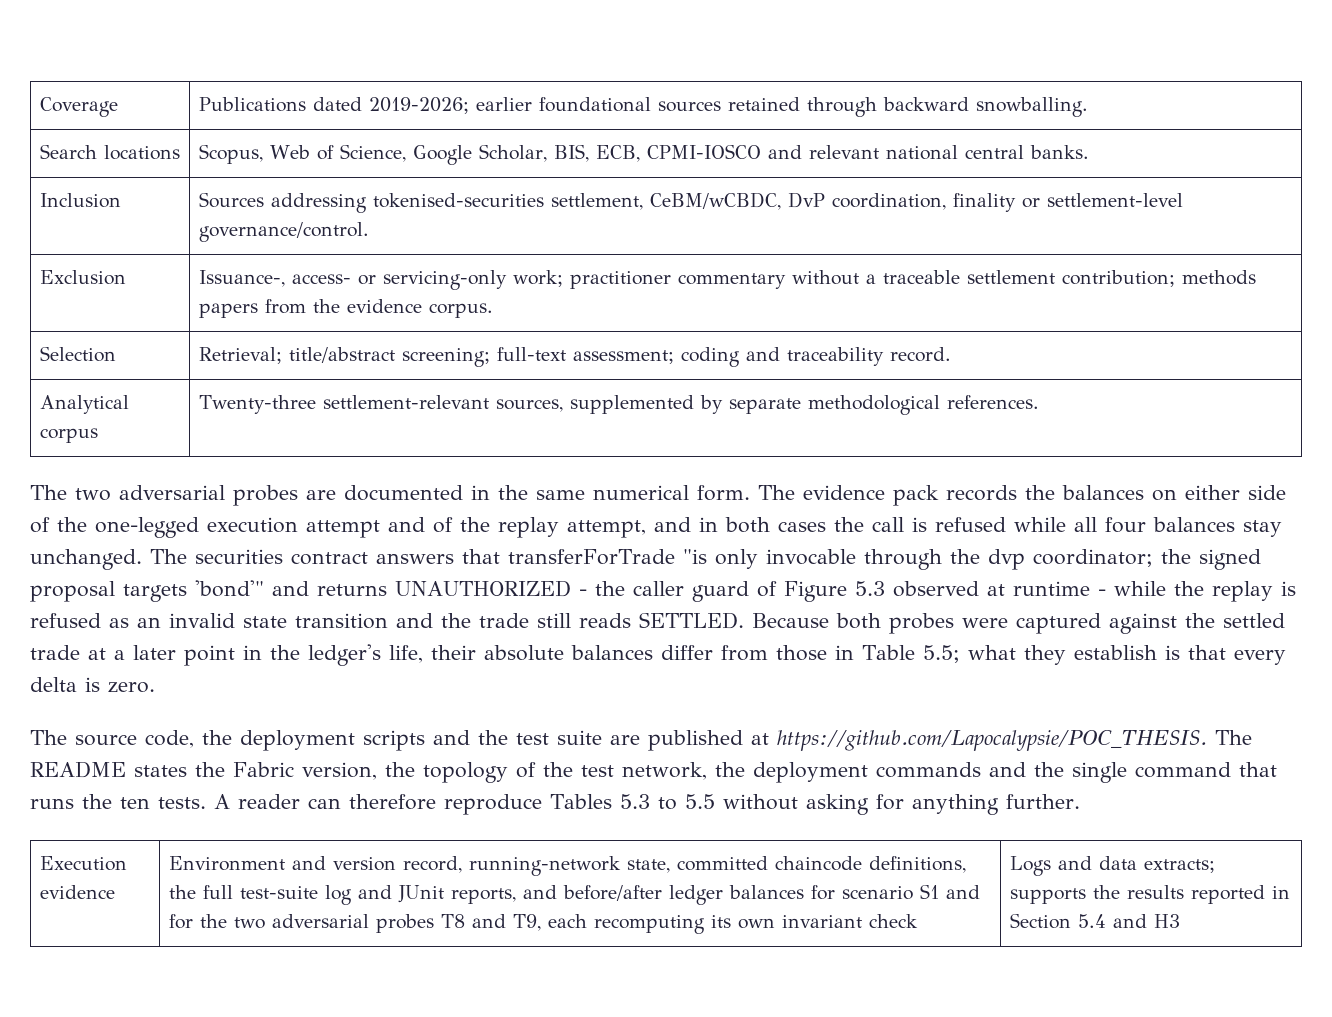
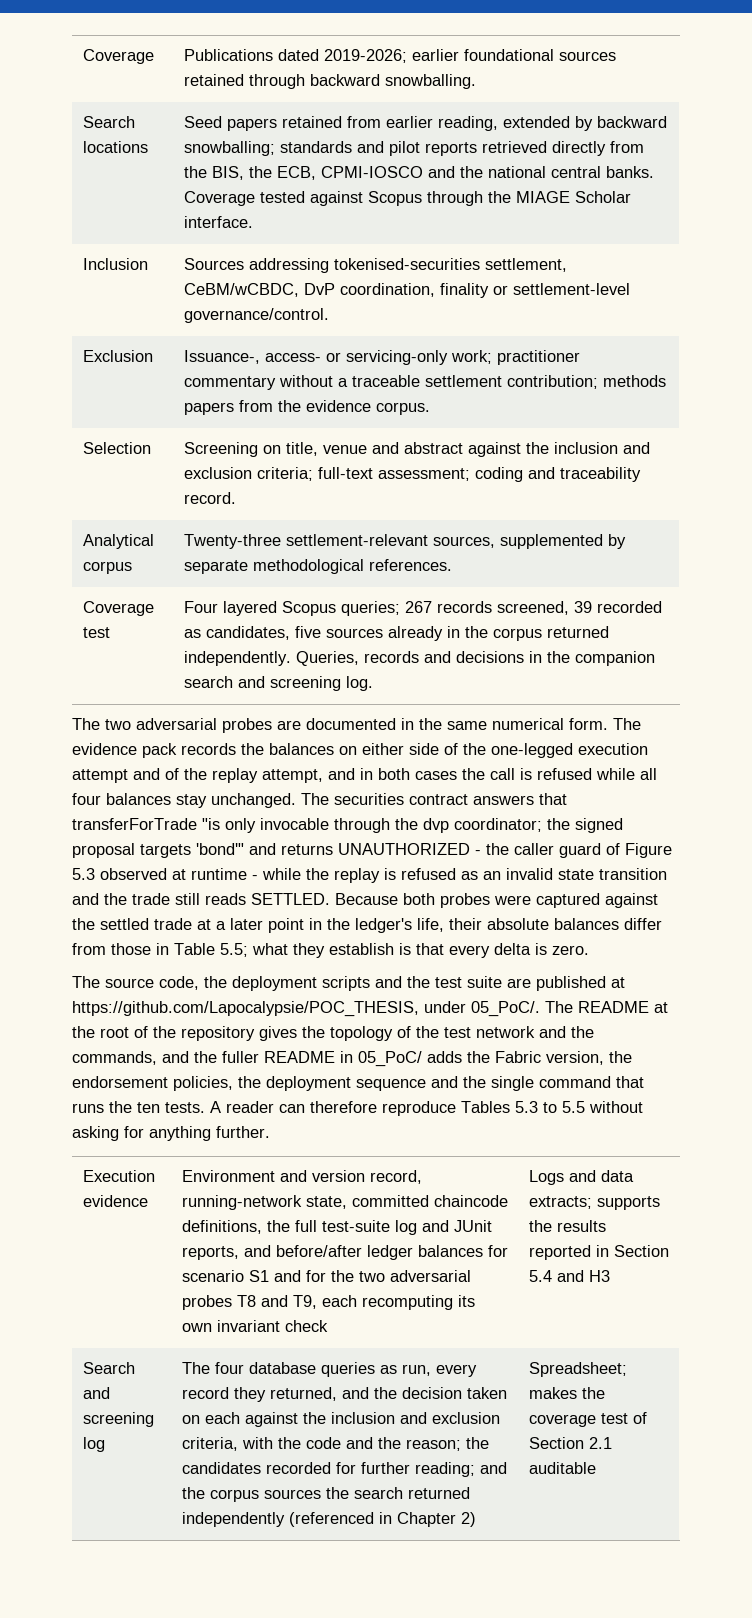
- Search locations | Scopus, Web of Science, Google Scholar, BIS, ECB, CPMI-IOSCO and relevant national central banks.
+ Search locations | Seed papers retained from earlier reading, extended by backward snowballing; standards and pilot reports retrieved directly from the BIS, the ECB, CPMI-IOSCO and the national central banks. Coverage tested against Scopus through the MIAGE Scholar interface.
- Selection | Retrieval; title/abstract screening; full-text assessment; coding and traceability record.
+ Selection | Screening on title, venue and abstract against the inclusion and exclusion criteria; full-text assessment; coding and traceability record.
+ Coverage test | Four layered Scopus queries; 267 records screened, 39 recorded as candidates, five sources already in the corpus returned independently. Queries, records and decisions in the companion search and screening log.
- The source code, the deployment scripts and the test suite are published at https://github.com/Lapocalypsie/POC_THESIS. The README states the Fabric version, the topology of the test network, the deployment commands and the single command that runs the ten tests.
+ The source code, the deployment scripts and the test suite are published at https://github.com/Lapocalypsie/POC_THESIS, under 05_PoC/. The README at the root of the repository gives the topology of the test network and the commands, and the fuller README in 05_PoC/ adds the Fabric version, the endorsement policies, the deployment sequence and the single command that runs the ten tests.
+ Search and screening log | The four database queries as run, every record they returned, and the decision taken on each against the inclusion and exclusion criteria, with the code and the reason; the candidates recorded for further reading; and the corpus sources the search returned independently (referenced in Chapter 2) | Spreadsheet; makes the coverage test of Section 2.1 auditable

